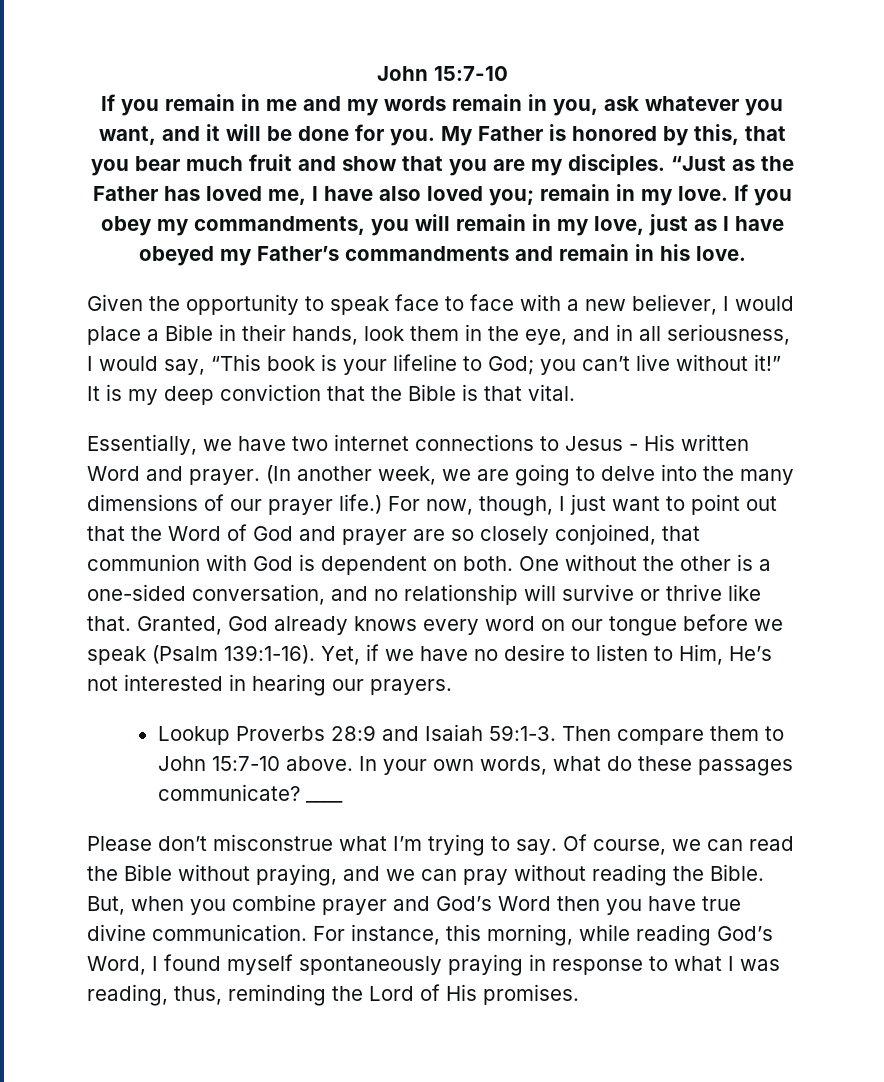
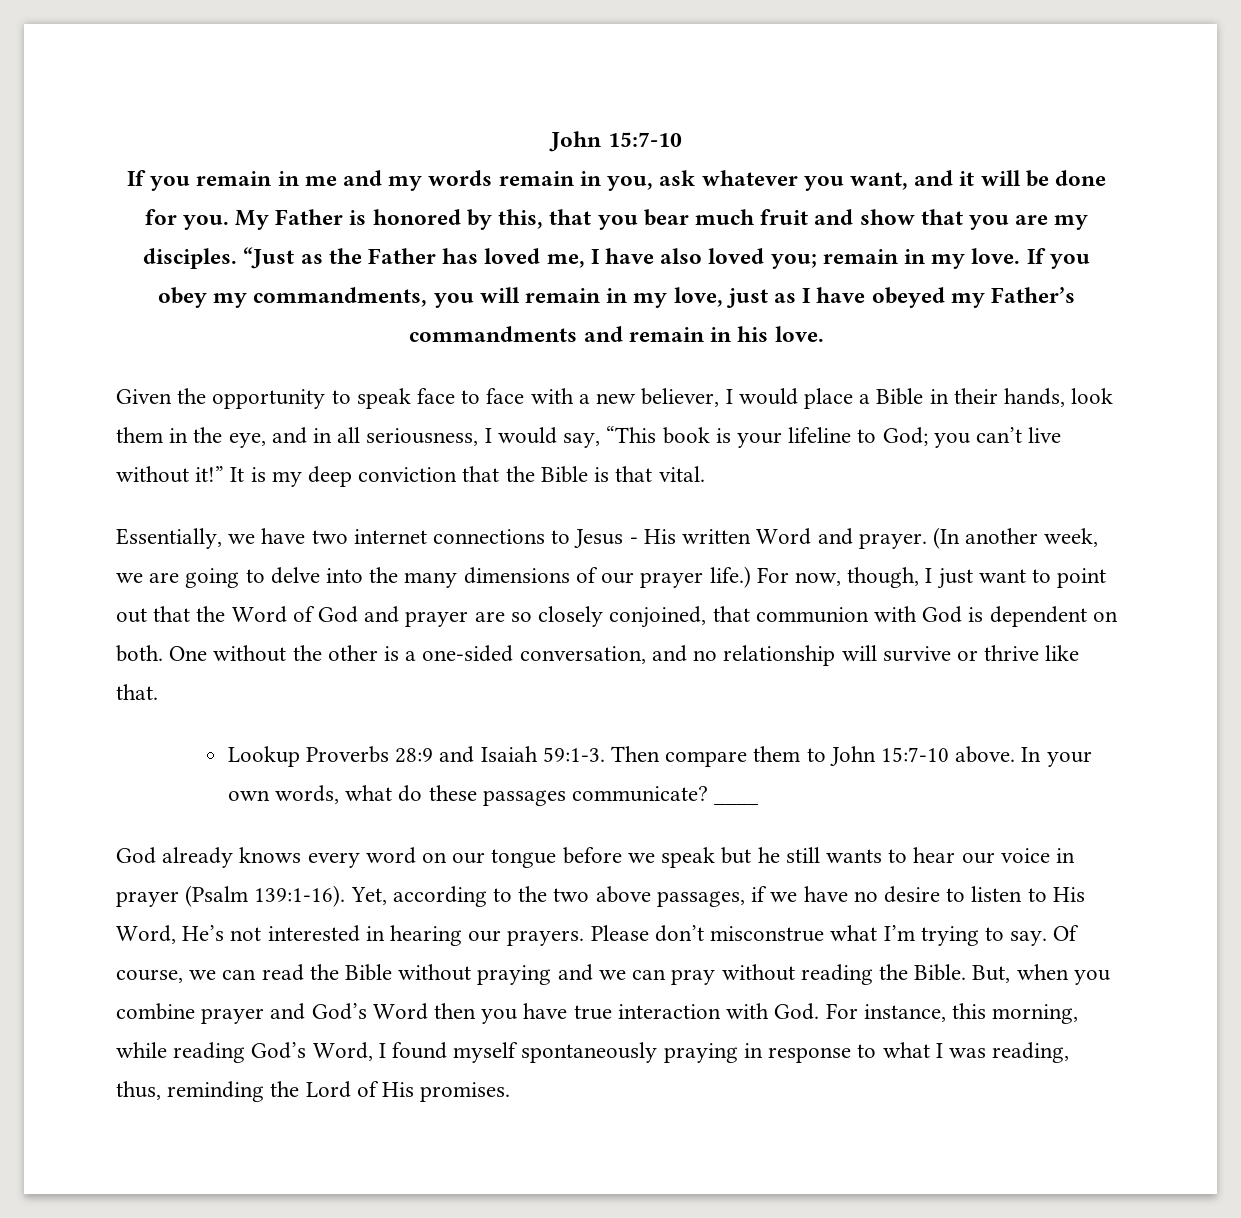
- Granted, God already knows every word on our tongue before we speak (Psalm 139:1-16). Yet, if we have no desire to listen to Him, He’s not interested in hearing our prayers.
+ God already knows every word on our tongue before we speak but he still wants to hear our voice in prayer (Psalm 139:1-16). Yet, according to the two above passages, if we have no desire to listen to His Word, He’s not interested in hearing our prayers.
- Of course, we can read the Bible without praying, and we can pray without reading the Bible.
+ Of course, we can read the Bible without praying and we can pray without reading the Bible.
- But, when you combine prayer and God’s Word then you have true divine communication. For instance, this morning, while reading God’s Word, I found myself spontaneously praying in response to what I was reading, thus, reminding the Lord of His promises.
+ But, when you combine prayer and God’s Word then you have true interaction with God. For instance, this morning, while reading God’s Word, I found myself spontaneously praying in response to what I was reading, thus, reminding the Lord of His promises.

